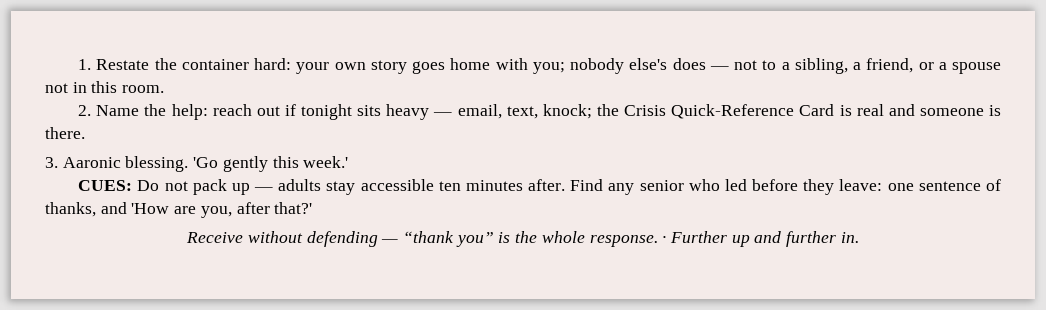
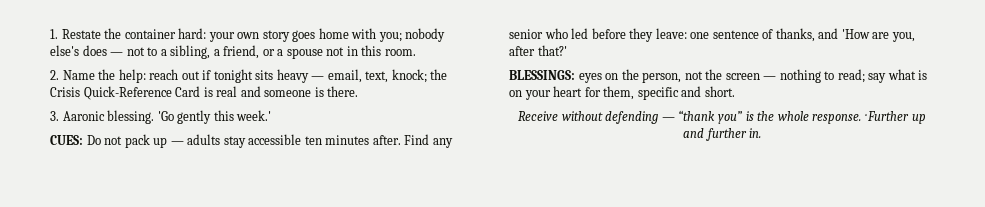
+ BLESSINGS: eyes on the person, not the screen — nothing to read; say what is on your heart for them, specific and short.

